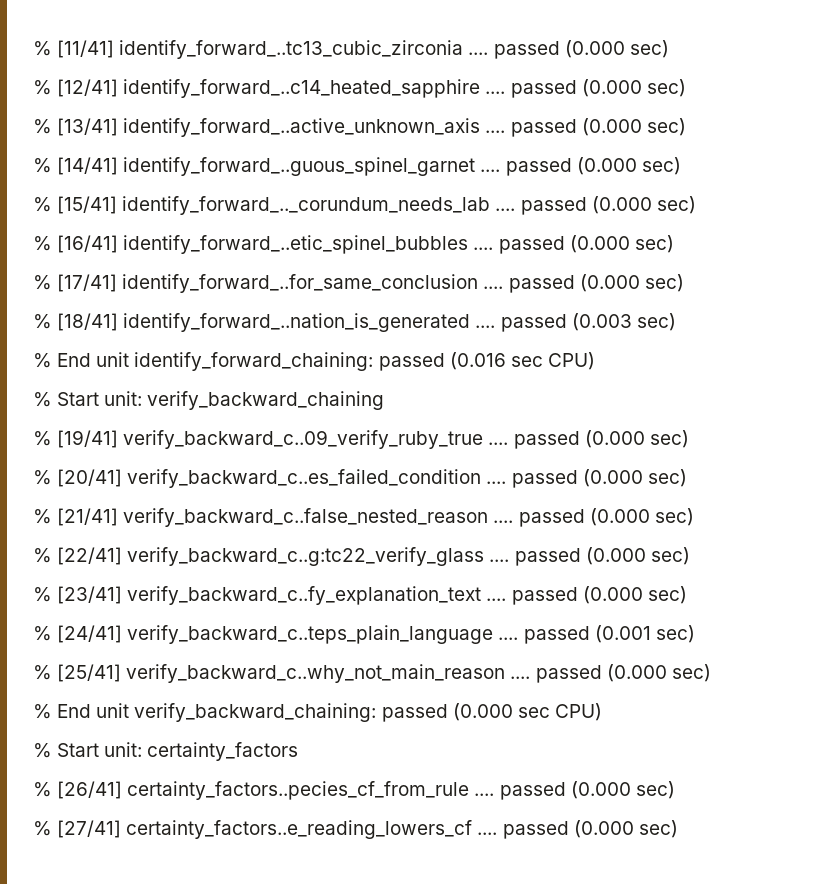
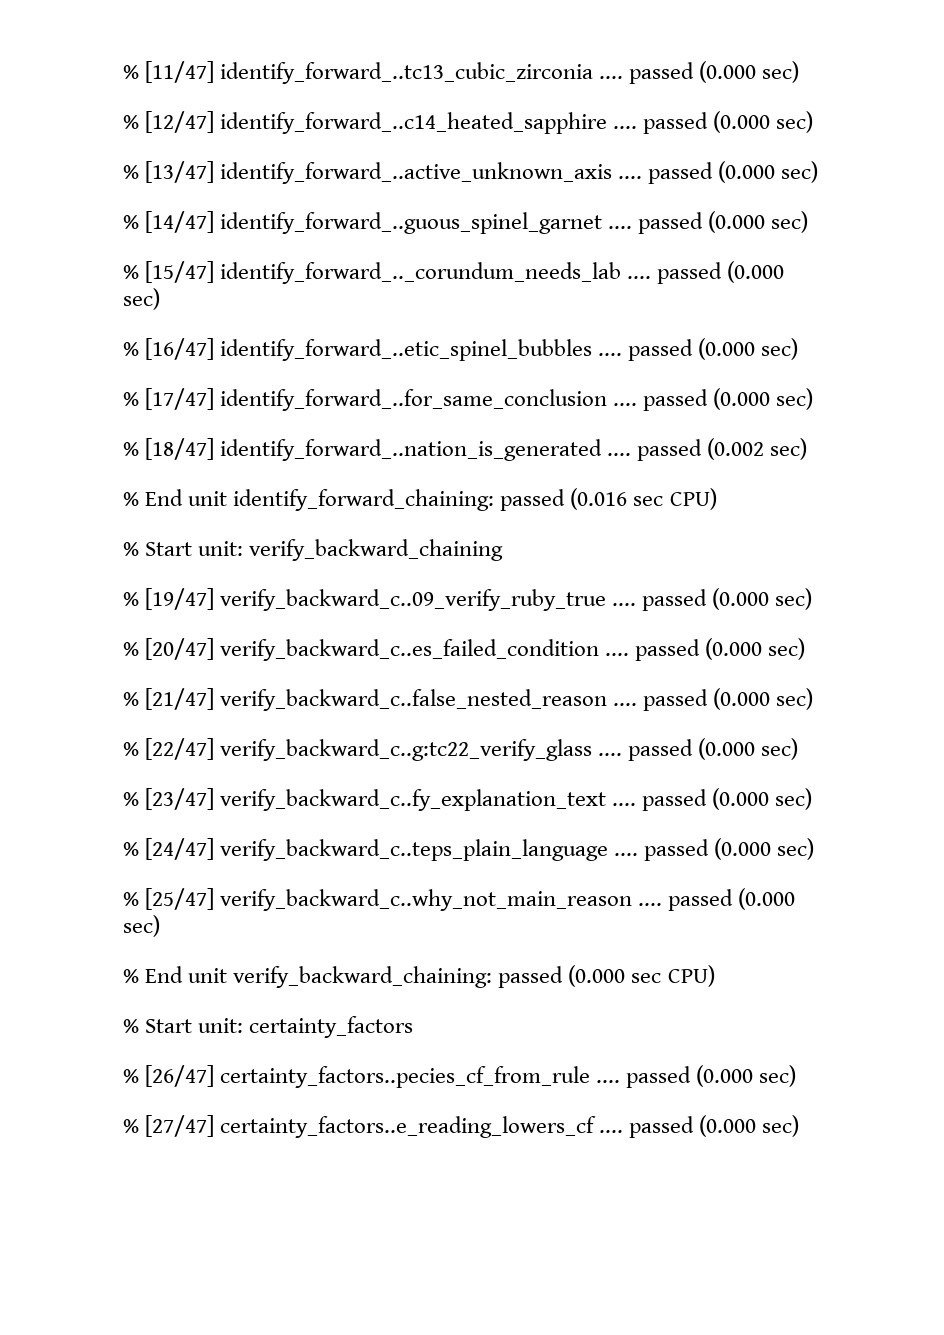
- % [11/41] identify_forward_..tc13_cubic_zirconia .... passed (0.000 sec)
+ % [11/47] identify_forward_..tc13_cubic_zirconia .... passed (0.000 sec)
- % [12/41] identify_forward_..c14_heated_sapphire .... passed (0.000 sec)
+ % [12/47] identify_forward_..c14_heated_sapphire .... passed (0.000 sec)
- % [13/41] identify_forward_..active_unknown_axis .... passed (0.000 sec)
+ % [13/47] identify_forward_..active_unknown_axis .... passed (0.000 sec)
- % [14/41] identify_forward_..guous_spinel_garnet .... passed (0.000 sec)
+ % [14/47] identify_forward_..guous_spinel_garnet .... passed (0.000 sec)
- % [15/41] identify_forward_.._corundum_needs_lab .... passed (0.000 sec)
+ % [15/47] identify_forward_.._corundum_needs_lab .... passed (0.000 sec)
- % [16/41] identify_forward_..etic_spinel_bubbles .... passed (0.000 sec)
+ % [16/47] identify_forward_..etic_spinel_bubbles .... passed (0.000 sec)
- % [17/41] identify_forward_..for_same_conclusion .... passed (0.000 sec)
+ % [17/47] identify_forward_..for_same_conclusion .... passed (0.000 sec)
- % [18/41] identify_forward_..nation_is_generated .... passed (0.003 sec)
+ % [18/47] identify_forward_..nation_is_generated .... passed (0.002 sec)
- % [19/41] verify_backward_c..09_verify_ruby_true .... passed (0.000 sec)
+ % [19/47] verify_backward_c..09_verify_ruby_true .... passed (0.000 sec)
- % [20/41] verify_backward_c..es_failed_condition .... passed (0.000 sec)
+ % [20/47] verify_backward_c..es_failed_condition .... passed (0.000 sec)
- % [21/41] verify_backward_c..false_nested_reason .... passed (0.000 sec)
+ % [21/47] verify_backward_c..false_nested_reason .... passed (0.000 sec)
- % [22/41] verify_backward_c..g:tc22_verify_glass .... passed (0.000 sec)
+ % [22/47] verify_backward_c..g:tc22_verify_glass .... passed (0.000 sec)
- % [23/41] verify_backward_c..fy_explanation_text .... passed (0.000 sec)
+ % [23/47] verify_backward_c..fy_explanation_text .... passed (0.000 sec)
- % [24/41] verify_backward_c..teps_plain_language .... passed (0.001 sec)
- % [25/41] verify_backward_c..why_not_main_reason .... passed (0.000 sec)
+ % [24/47] verify_backward_c..teps_plain_language .... passed (0.000 sec)
+ % [25/47] verify_backward_c..why_not_main_reason .... passed (0.000 sec)
- % [26/41] certainty_factors..pecies_cf_from_rule .... passed (0.000 sec)
+ % [26/47] certainty_factors..pecies_cf_from_rule .... passed (0.000 sec)
- % [27/41] certainty_factors..e_reading_lowers_cf .... passed (0.000 sec)
+ % [27/47] certainty_factors..e_reading_lowers_cf .... passed (0.000 sec)

